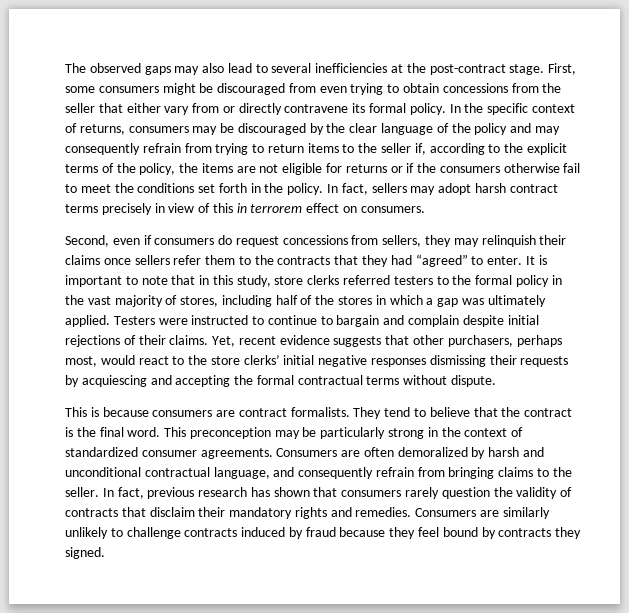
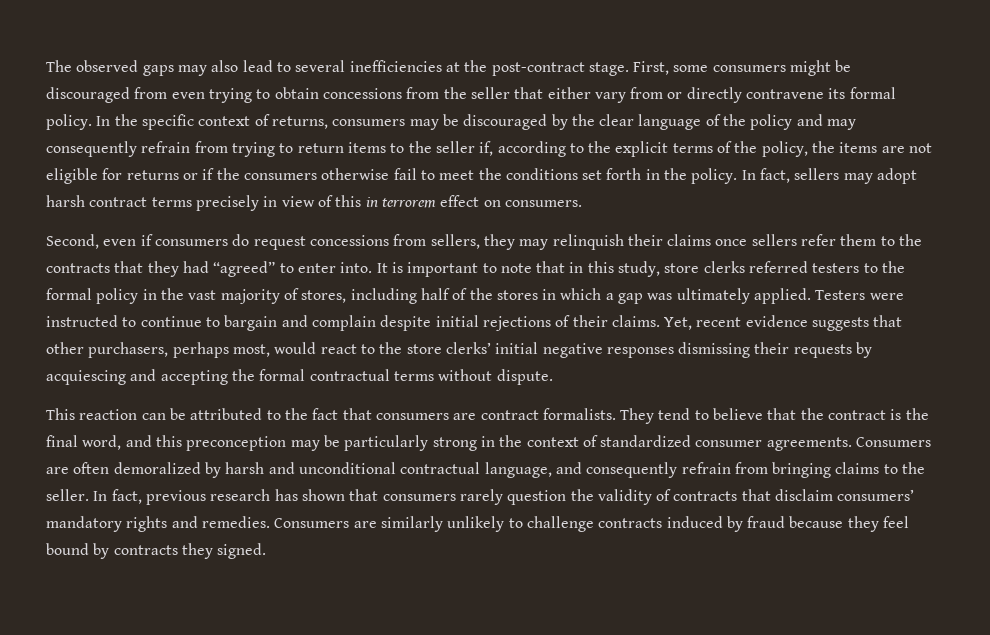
- Second, even if consumers do request concessions from sellers, they may relinquish their claims once sellers refer them to the contracts that they had “agreed” to enter.
+ Second, even if consumers do request concessions from sellers, they may relinquish their claims once sellers refer them to the contracts that they had “agreed” to enter into.
- This is because consumers are contract formalists.
+ This reaction can be attributed to the fact that consumers are contract formalists.
- They tend to believe that the contract is the final word. This preconception may be particularly strong in the context of standardized consumer agreements.
+ They tend to believe that the contract is the final word, and this preconception may be particularly strong in the context of standardized consumer agreements.
- In fact, previous research has shown that consumers rarely question the validity of contracts that disclaim their mandatory rights and remedies.
+ In fact, previous research has shown that consumers rarely question the validity of contracts that disclaim consumers’ mandatory rights and remedies.

